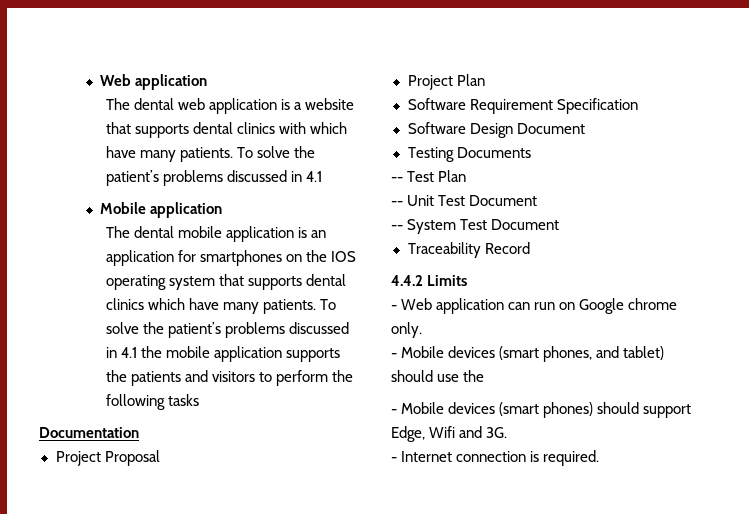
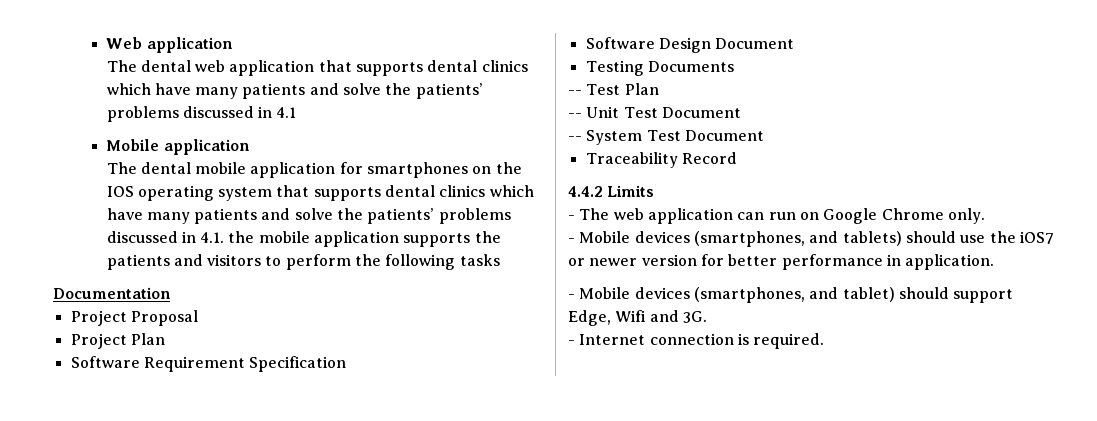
- The dental web application is a website that supports dental clinics with which have many patients. To solve the patient’s problems discussed in 4.1
+ The dental web application that supports dental clinics which have many patients and solve the patients’ problems discussed in 4.1
- The dental mobile application is an application for smartphones on the IOS operating system that supports dental clinics which have many patients. To solve the patient’s problems discussed in 4.1 the mobile application supports the patients and visitors to perform the following tasks
+ The dental mobile application for smartphones on the IOS operating system that supports dental clinics which have many patients and solve the patients’ problems discussed in 4.1. the mobile application supports the patients and visitors to perform the following tasks
- - Web application can run on Google chrome only.
+ - The web application can run on Google Chrome only.
- - Mobile devices (smart phones, and tablet) should use the
- - Mobile devices (smart phones) should support Edge, Wifi and 3G.
+ - Mobile devices (smartphones, and tablets) should use the iOS7 or newer version for better performance in application.
+ - Mobile devices (smartphones, and tablet) should support Edge, Wifi and 3G.

